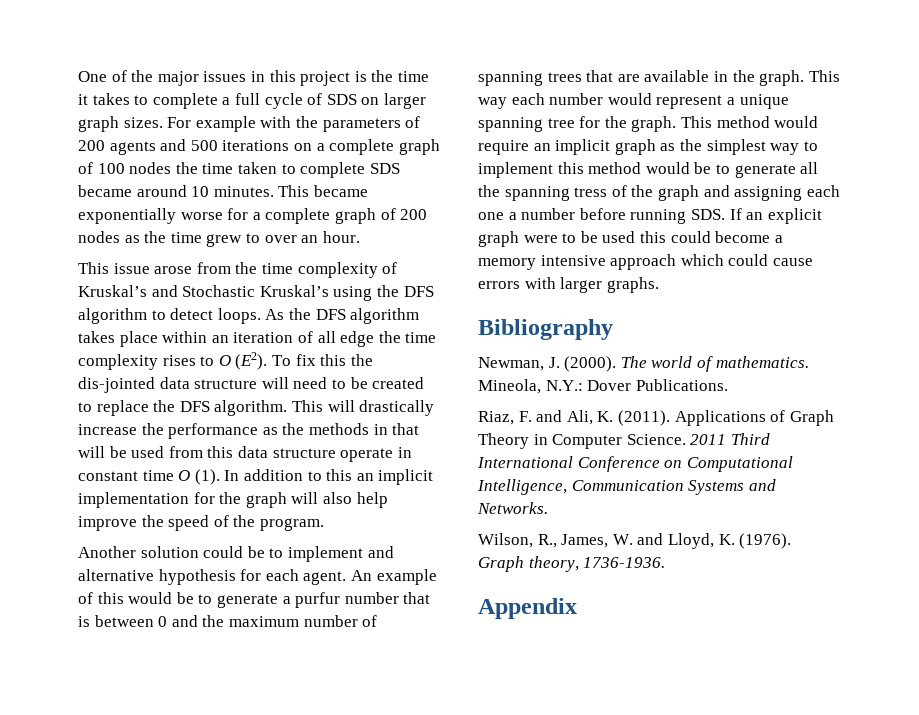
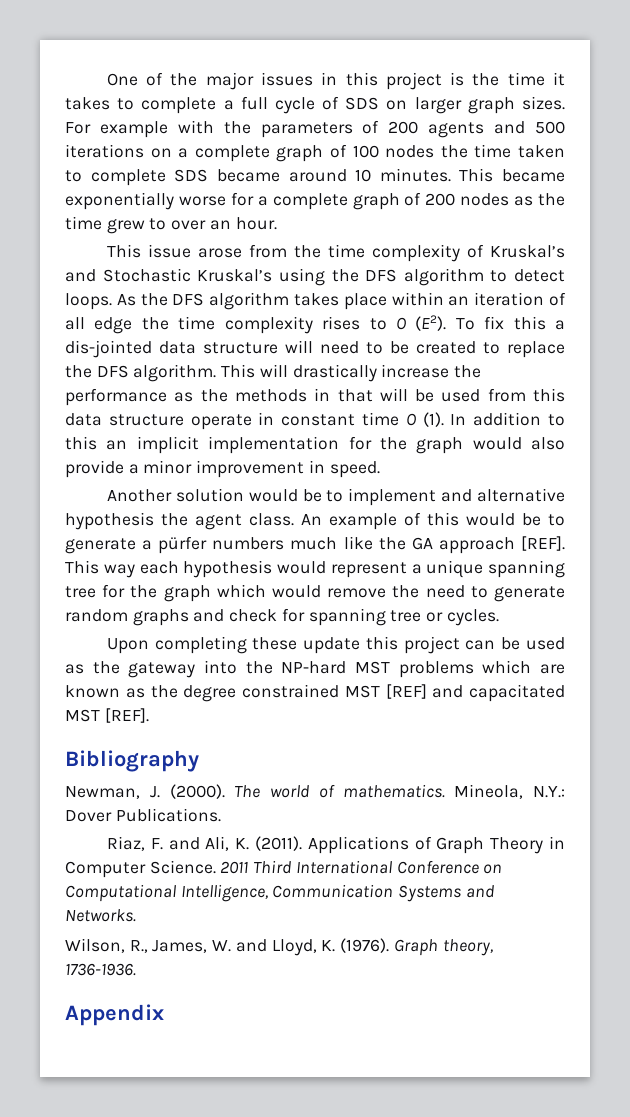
- As the DFS algorithm takes place within an iteration of all edge the time complexity rises to O (E2). To fix this the dis-jointed data structure will need to be created to replace the DFS algorithm.
+ As the DFS algorithm takes place within an iteration of all edge the time complexity rises to O (E2). To fix this a dis-jointed data structure will need to be created to replace the DFS algorithm.
- In addition to this an implicit implementation for the graph will also help improve the speed of the program.
+ In addition to this an implicit implementation for the graph would also provide a minor improvement in speed.
- Another solution could be to implement and alternative hypothesis for each agent.
+ Another solution would be to implement and alternative hypothesis the agent class.
- An example of this would be to generate a purfur number that is between 0 and the maximum number of spanning trees that are available in the graph.
+ An example of this would be to generate a pürfer numbers much like the GA approach [REF].
- This way each number would represent a unique spanning tree for the graph. This method would require an implicit graph as the simplest way to implement this method would be to generate all the spanning tress of the graph and assigning each one a number before running SDS. If an explicit graph were to be used this could become a memory intensive approach which could cause errors with larger graphs.
+ This way each hypothesis would represent a unique spanning tree for the graph which would remove the need to generate random graphs and check for spanning tree or cycles.
+ Upon completing these update this project can be used as the gateway into the NP-hard MST problems which are known as the degree constrained MST [REF] and capacitated MST [REF].

